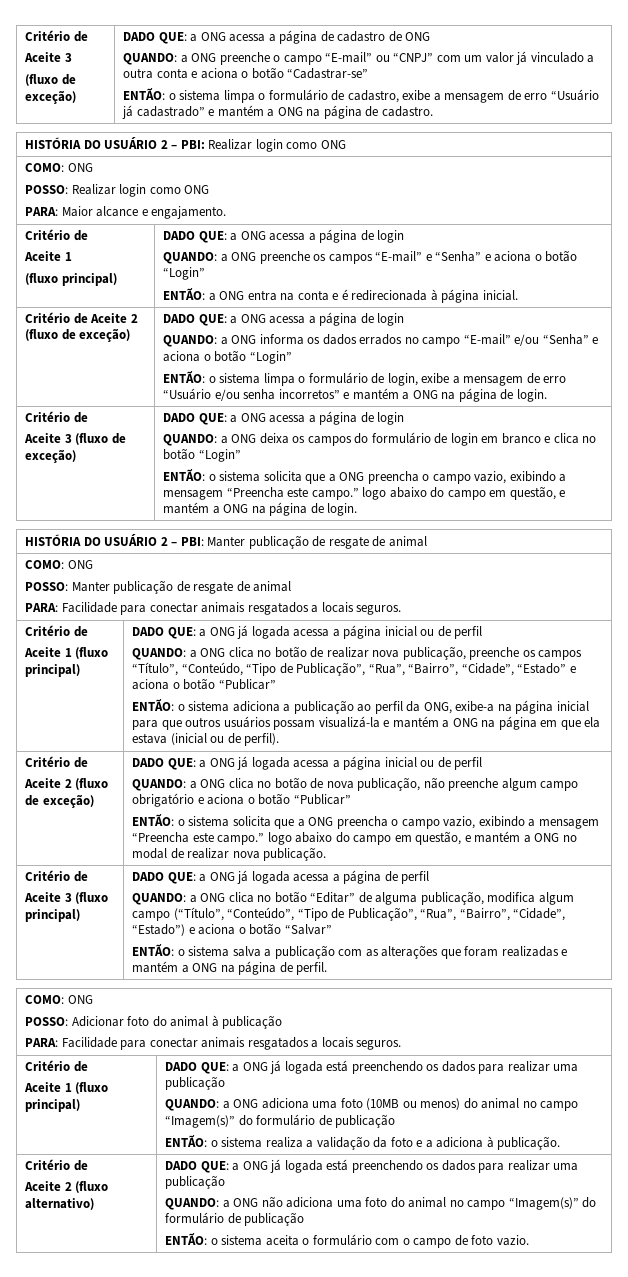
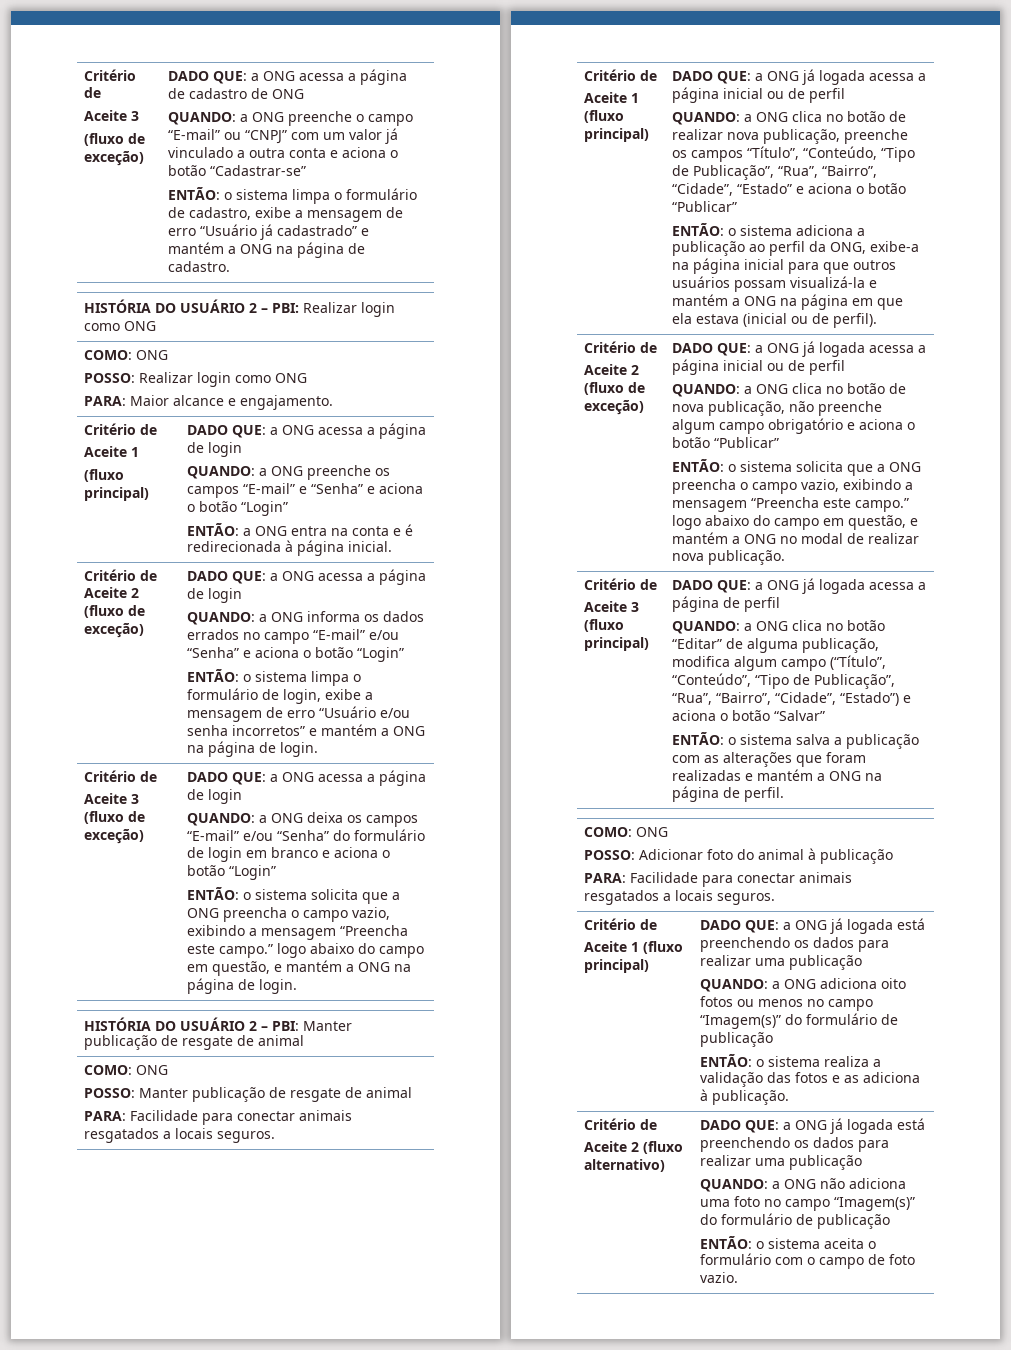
- QUANDO: a ONG deixa os campos do formulário de login em branco e clica no botão “Login”
+ QUANDO: a ONG deixa os campos “E-mail” e/ou “Senha” do formulário de login em branco e aciona o botão “Login”
- QUANDO: a ONG adiciona uma foto (10MB ou menos) do animal no campo “Imagem(s)” do formulário de publicação
+ QUANDO: a ONG adiciona oito fotos ou menos no campo “Imagem(s)” do formulário de publicação
- ENTÃO: o sistema realiza a validação da foto e a adiciona à publicação.
+ ENTÃO: o sistema realiza a validação das fotos e as adiciona à publicação.
- QUANDO: a ONG não adiciona uma foto do animal no campo “Imagem(s)” do formulário de publicação
+ QUANDO: a ONG não adiciona uma foto no campo “Imagem(s)” do formulário de publicação

